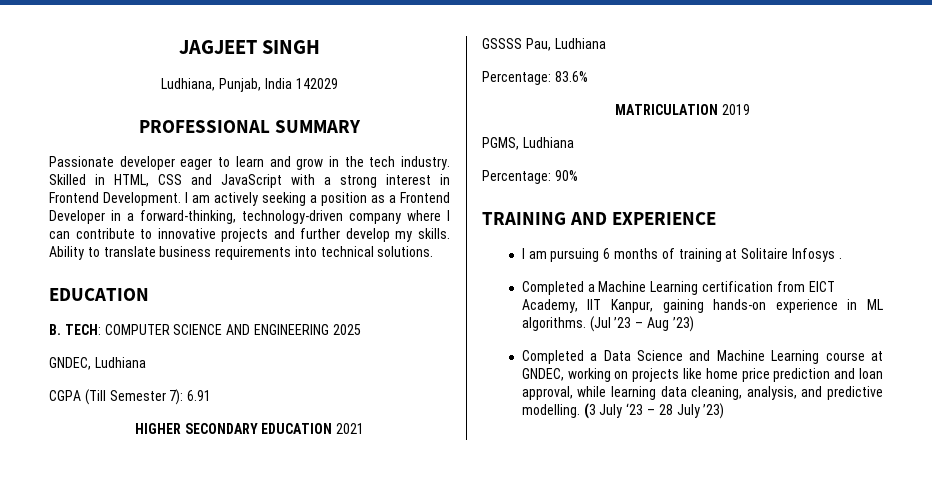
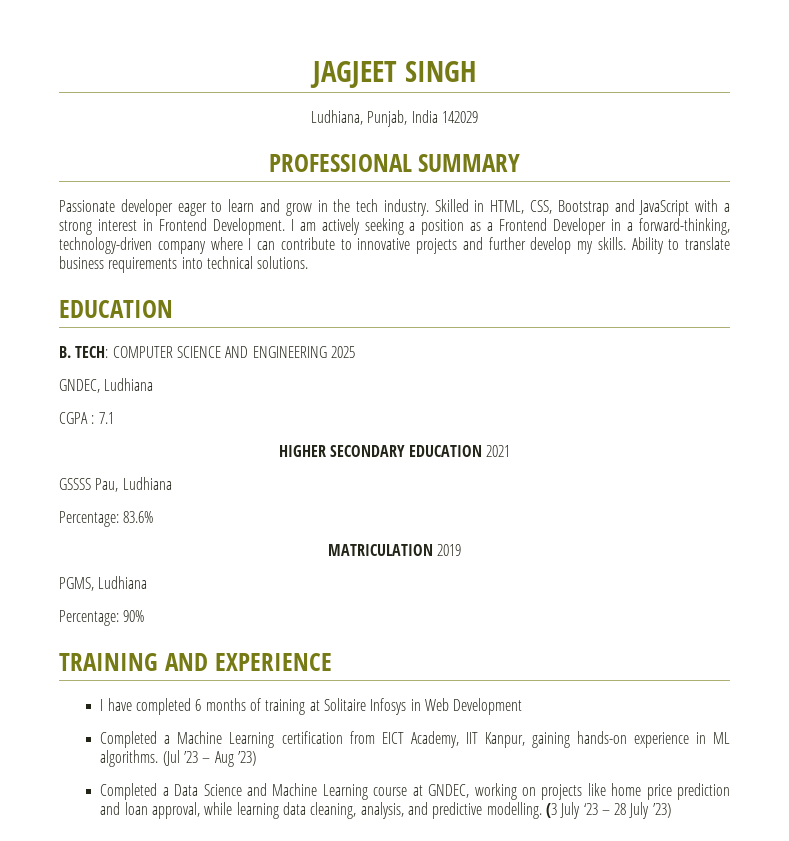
- Skilled in HTML, CSS and JavaScript with a strong interest in Frontend Development.
+ Skilled in HTML, CSS, Bootstrap and JavaScript with a strong interest in Frontend Development.
- CGPA (Till Semester 7): 6.91
+ CGPA : 7.1
- I am pursuing 6 months of training at Solitaire Infosys .
+ I have completed 6 months of training at Solitaire Infosys in Web Development

